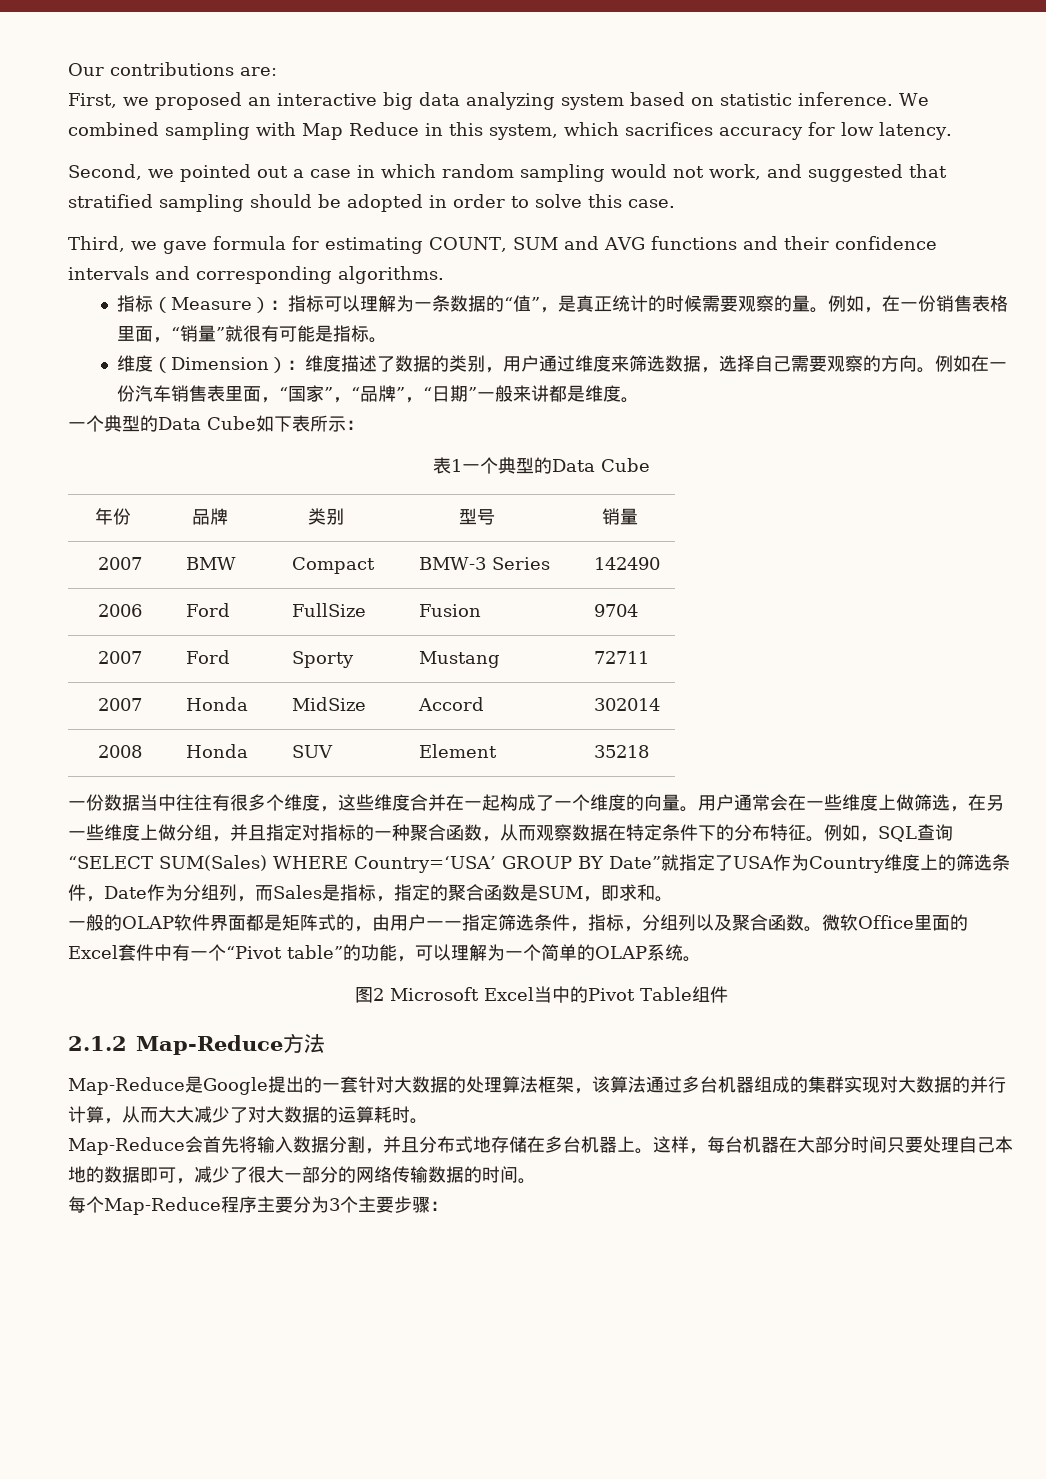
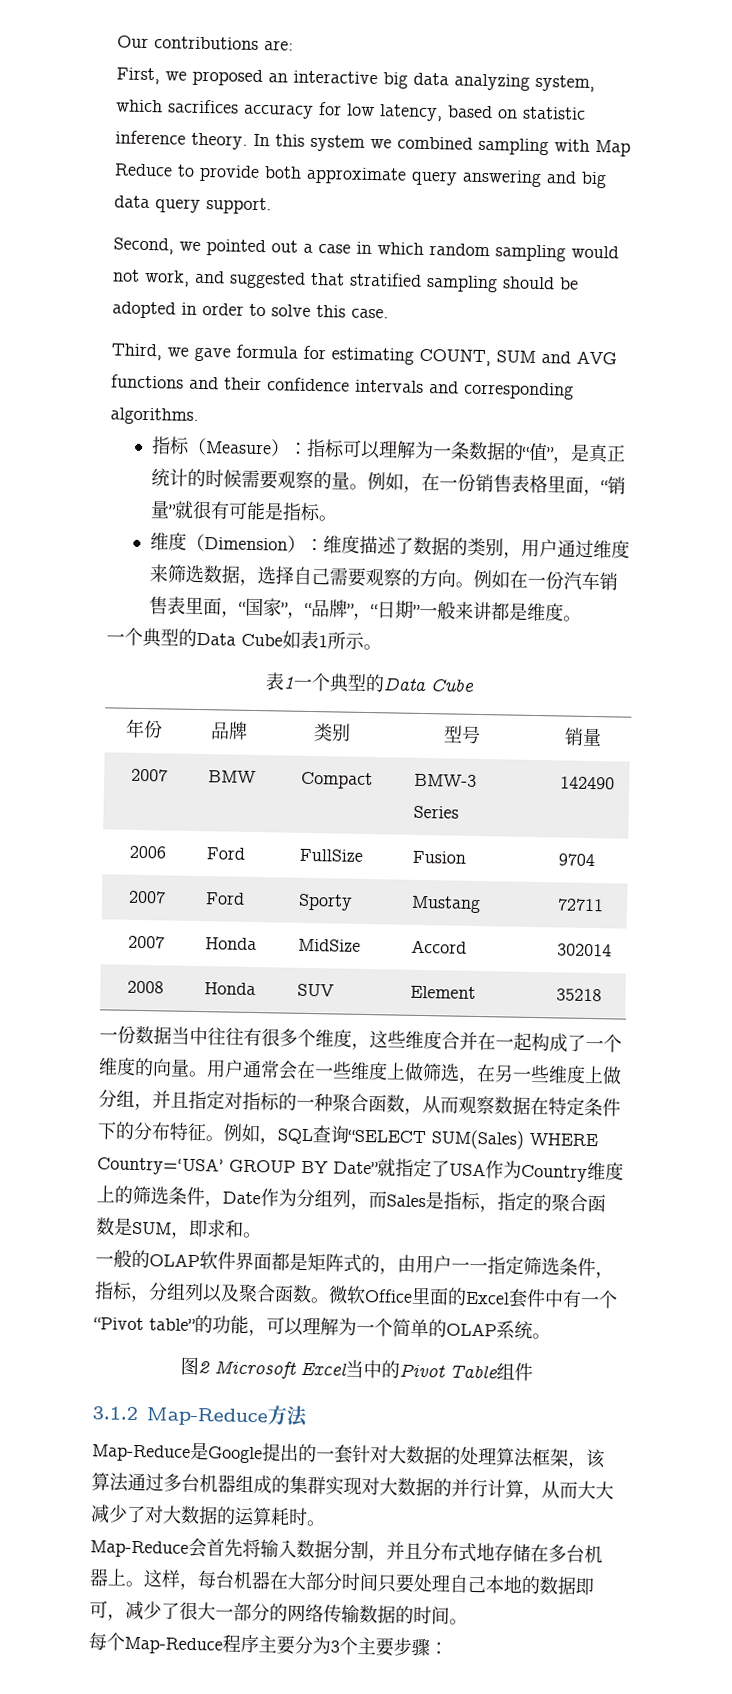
- First, we proposed an interactive big data analyzing system based on statistic inference. We combined sampling with Map Reduce in this system, which sacrifices accuracy for low latency.
+ First, we proposed an interactive big data analyzing system, which sacrifices accuracy for low latency, based on statistic inference theory. In this system we combined sampling with Map Reduce to provide both approximate query answering and big data query support.
- 一个典型的Data Cube如下表所示：
+ 一个典型的Data Cube如表1所示。
- 2.1.2 Map-Reduce方法
+ 3.1.2 Map-Reduce方法

